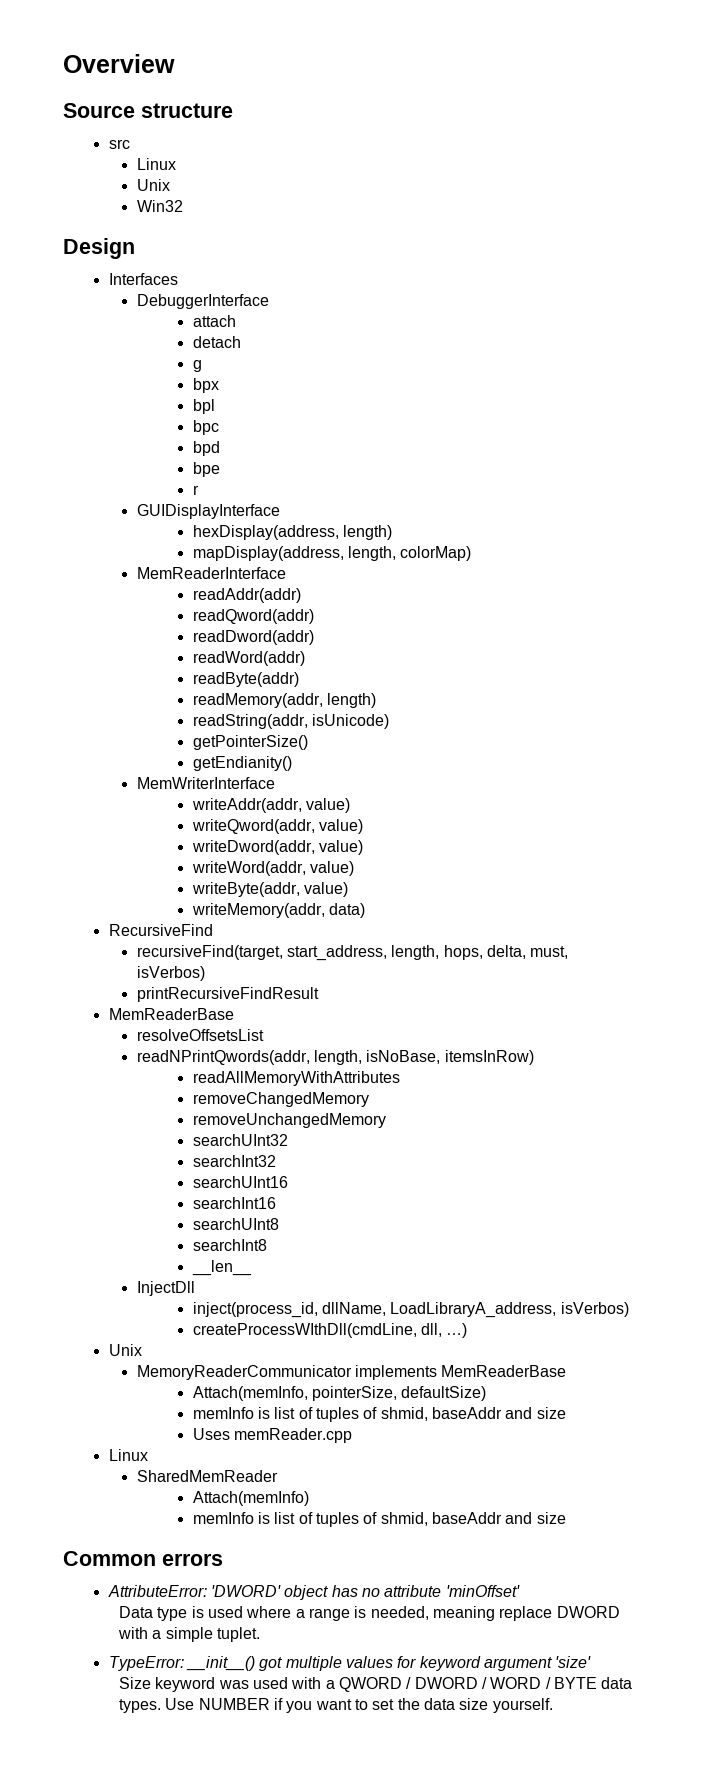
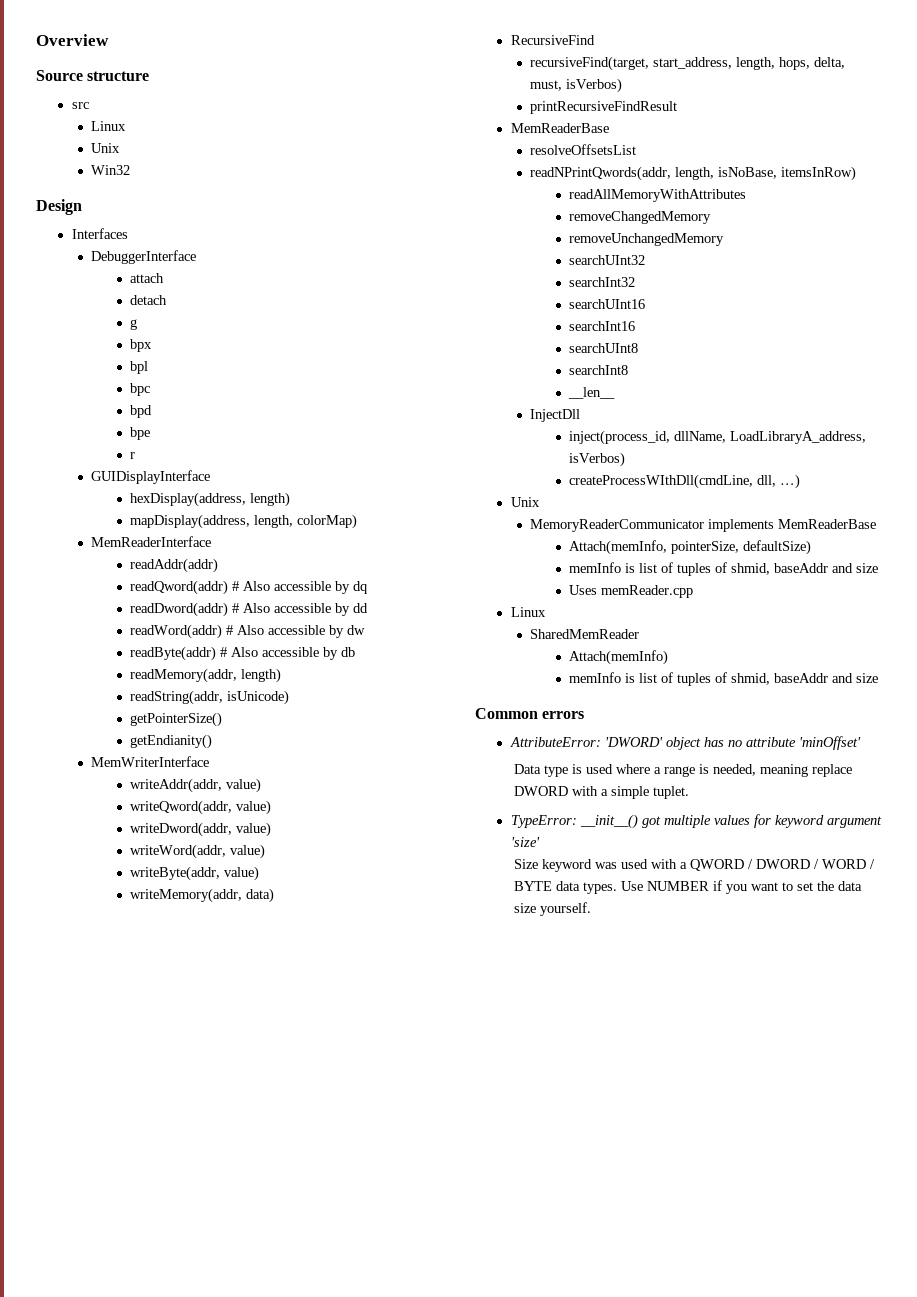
- readQword(addr)
- readDword(addr)
- readWord(addr)
- readByte(addr)
+ readQword(addr) # Also accessible by dq
+ readDword(addr) # Also accessible by dd
+ readWord(addr) # Also accessible by dw
+ readByte(addr) # Also accessible by db

